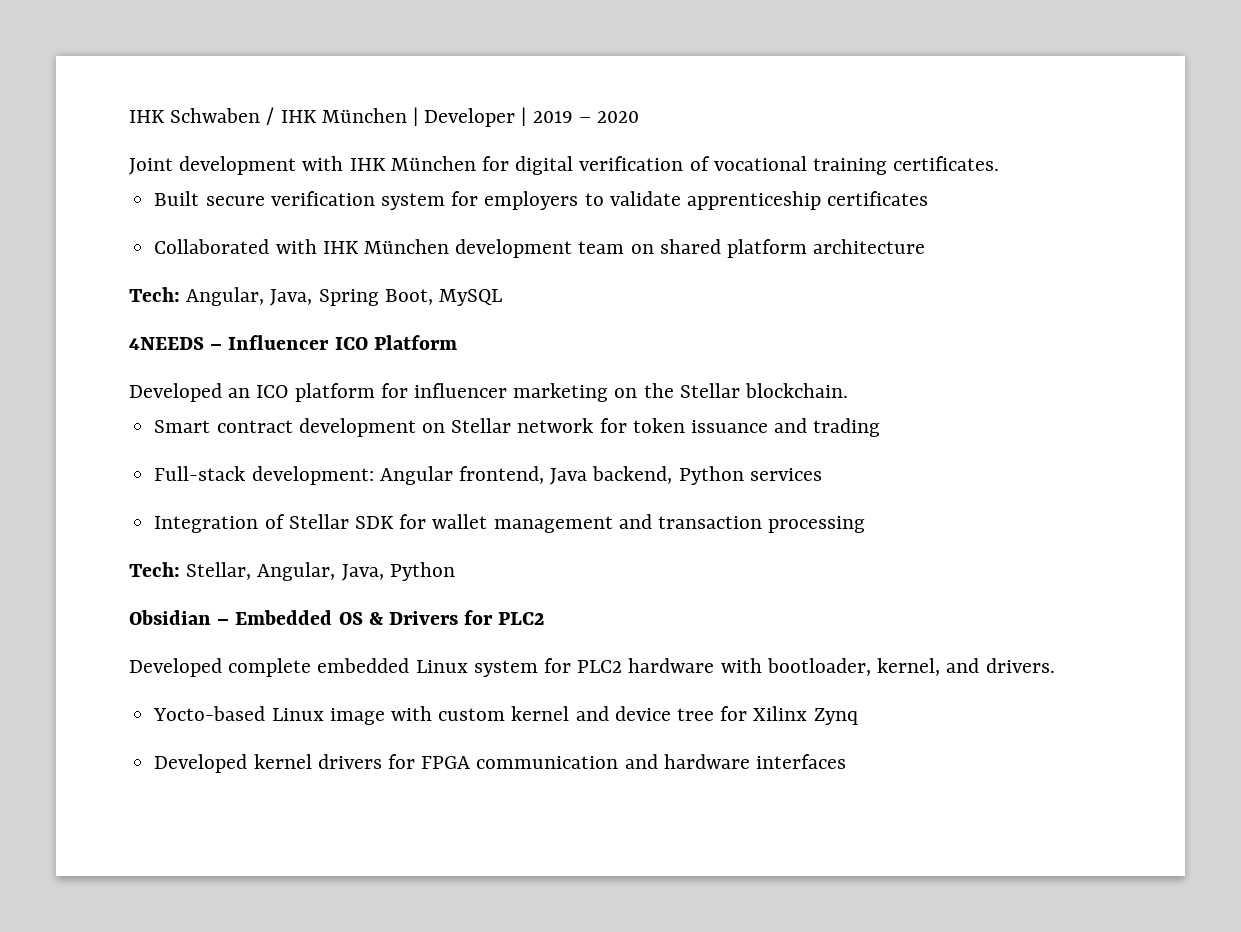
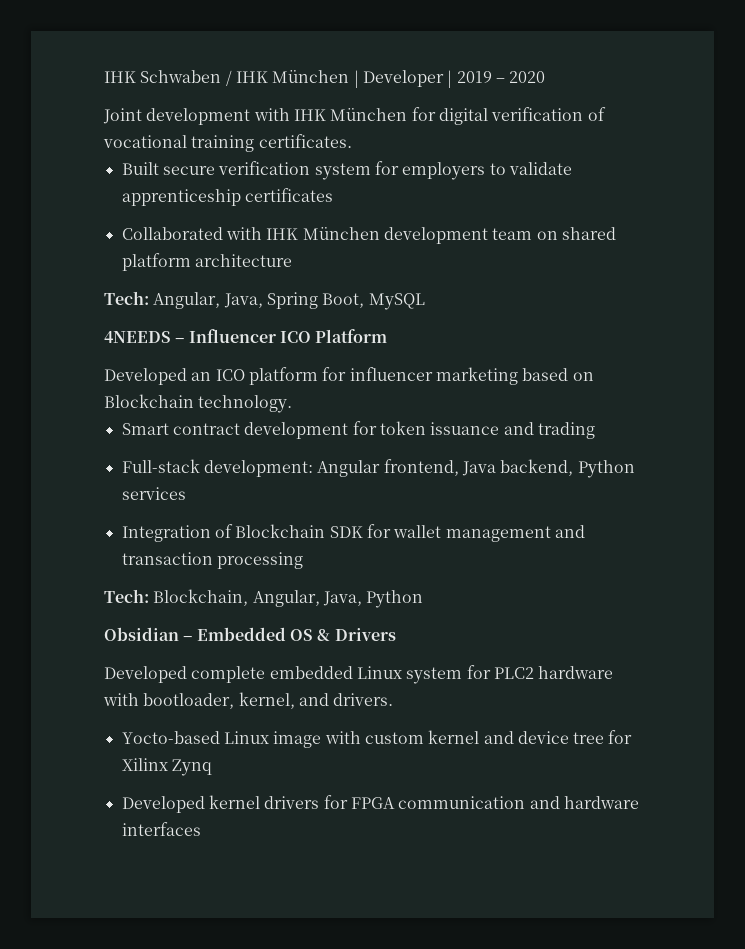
- Developed an ICO platform for influencer marketing on the Stellar blockchain.
+ Developed an ICO platform for influencer marketing based on Blockchain technology.
- Smart contract development on Stellar network for token issuance and trading
+ Smart contract development for token issuance and trading
- Integration of Stellar SDK for wallet management and transaction processing
+ Integration of Blockchain SDK for wallet management and transaction processing
- Tech: Stellar, Angular, Java, Python
+ Tech: Blockchain, Angular, Java, Python
- Obsidian – Embedded OS & Drivers for PLC2
+ Obsidian – Embedded OS & Drivers

